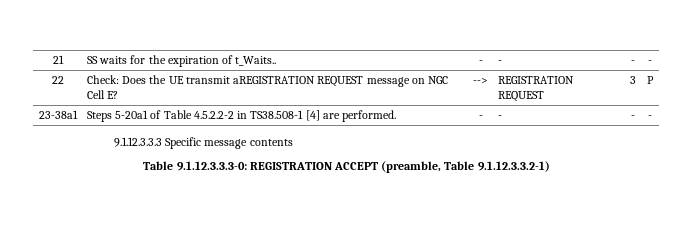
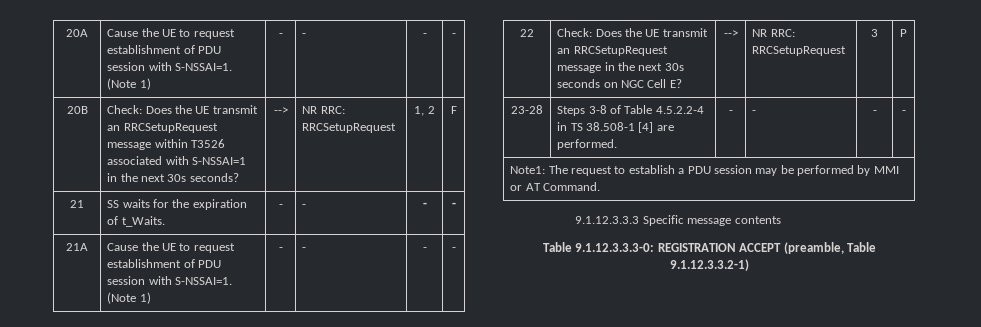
+ 20A | Cause the UE to request establishment of PDU session with S-NSSAI=1. (Note 1) | - | - | - | -
+ 20B | Check: Does the UE transmit an RRCSetupRequest message within T3526 associated with S-NSSAI=1 in the next 30s seconds? | --> | NR RRC: RRCSetupRequest | 1, 2 | F
- 21 | SS waits for the expiration of t_Waits.. | - | - | - | -
+ 21 | SS waits for the expiration of t_Waits. | - | - | - | -
+ 21A | Cause the UE to request establishment of PDU session with S-NSSAI=1. (Note 1) | - | - | - | -
- 22 | Check: Does the UE transmit aREGISTRATION REQUEST message on NGC Cell E? | --> | REGISTRATION REQUEST | 3 | P
+ 22 | Check: Does the UE transmit an RRCSetupRequest message in the next 30s seconds on NGC Cell E? | --> | NR RRC: RRCSetupRequest | 3 | P
- 23-38a1 | Steps 5-20a1 of Table 4.5.2.2-2 in TS38.508-1 [4] are performed. | - | - | - | -
+ 23-28 | Steps 3-8 of Table 4.5.2.2-4 in TS 38.508-1 [4] are performed. | - | - | - | -
+ Note1: The request to establish a PDU session may be performed by MMI or AT Command.

